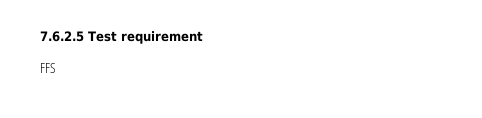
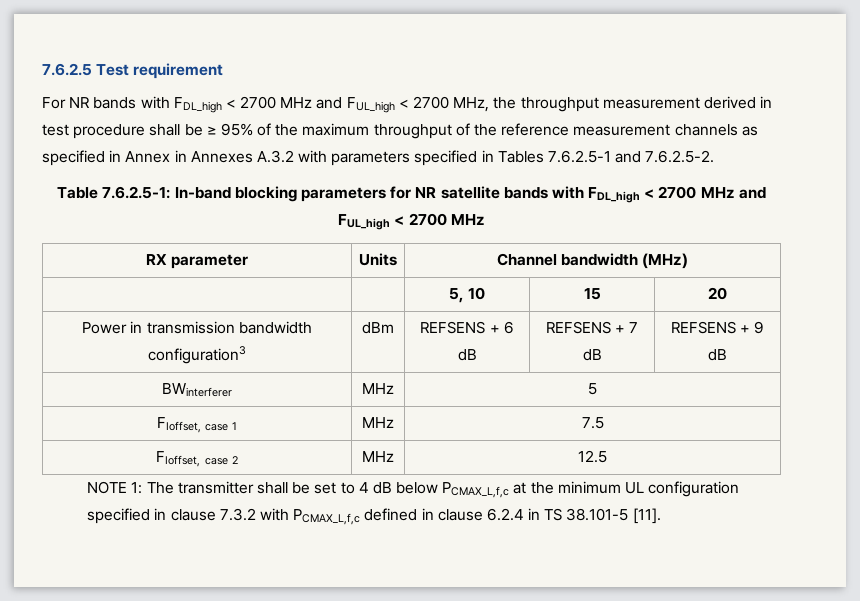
- FFS
+ For NR bands with FDL_high < 2700 MHz and FUL_high < 2700 MHz, the throughput measurement derived in test procedure shall be ≥ 95% of the maximum throughput of the reference measurement channels as specified in Annex in Annexes A.3.2 with parameters specified in Tables 7.6.2.5-1 and 7.6.2.5-2.
+ Table 7.6.2.5-1: In-band blocking parameters for NR satellite bands with FDL_high < 2700 MHz and FUL_high < 2700 MHz
+ RX parameter | Units | Channel bandwidth (MHz)
+ | | 5, 10 | 15 | 20
+ Power in transmission bandwidth configuration3 | dBm | REFSENS + 6 dB | REFSENS + 7 dB | REFSENS + 9 dB
+ BWinterferer | MHz | 5
+ FIoffset, case 1 | MHz | 7.5
+ FIoffset, case 2 | MHz | 12.5
+ NOTE 1: The transmitter shall be set to 4 dB below PCMAX_L,f,c at the minimum UL configuration specified in clause 7.3.2 with PCMAX_L,f,c defined in clause 6.2.4 in TS 38.101-5 [11].

